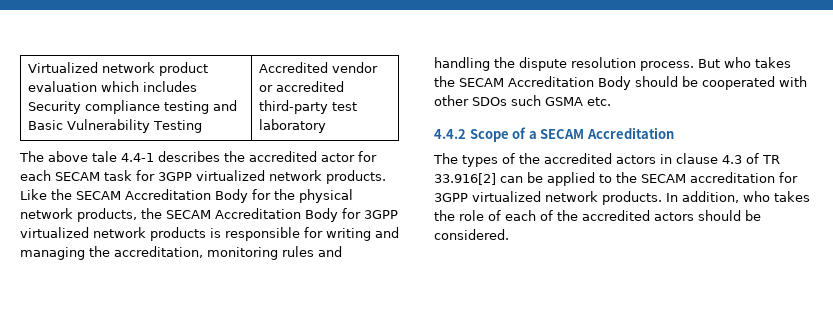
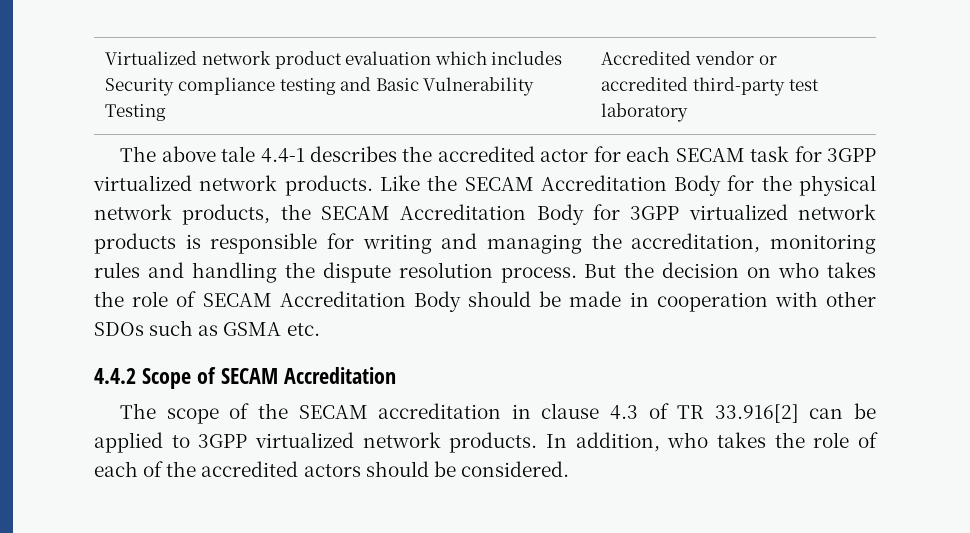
- But who takes the SECAM Accreditation Body should be cooperated with other SDOs such GSMA etc.
+ But the decision on who takes the role of SECAM Accreditation Body should be made in cooperation with other SDOs such as GSMA etc.
- 4.4.2 Scope of a SECAM Accreditation
+ 4.4.2 Scope of SECAM Accreditation
- The types of the accredited actors in clause 4.3 of TR 33.916[2] can be applied to the SECAM accreditation for 3GPP virtualized network products.
+ The scope of the SECAM accreditation in clause 4.3 of TR 33.916[2] can be applied to 3GPP virtualized network products.

